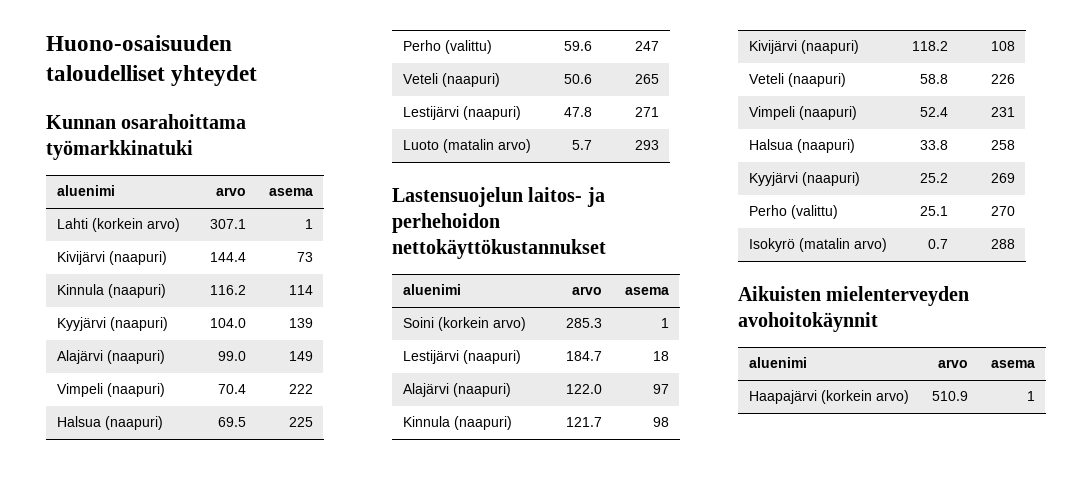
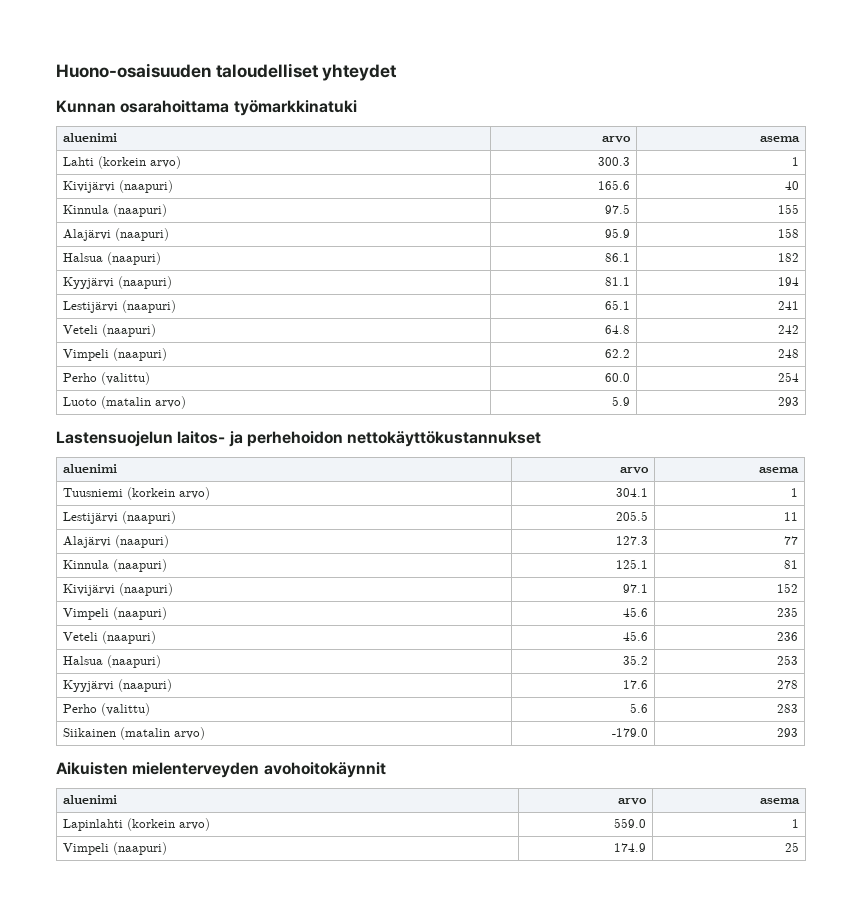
- Lahti (korkein arvo) | 307.1 | 1
+ Lahti (korkein arvo) | 300.3 | 1
- Kivijärvi (naapuri) | 144.4 | 73
- Kinnula (naapuri) | 116.2 | 114
- Kyyjärvi (naapuri) | 104.0 | 139
- Alajärvi (naapuri) | 99.0 | 149
- Vimpeli (naapuri) | 70.4 | 222
- Halsua (naapuri) | 69.5 | 225
- Perho (valittu) | 59.6 | 247
- Veteli (naapuri) | 50.6 | 265
- Lestijärvi (naapuri) | 47.8 | 271
+ Kivijärvi (naapuri) | 165.6 | 40
+ Kinnula (naapuri) | 97.5 | 155
+ Alajärvi (naapuri) | 95.9 | 158
+ Halsua (naapuri) | 86.1 | 182
+ Kyyjärvi (naapuri) | 81.1 | 194
+ Lestijärvi (naapuri) | 65.1 | 241
+ Veteli (naapuri) | 64.8 | 242
+ Vimpeli (naapuri) | 62.2 | 248
+ Perho (valittu) | 60.0 | 254
- Luoto (matalin arvo) | 5.7 | 293
+ Luoto (matalin arvo) | 5.9 | 293
- Soini (korkein arvo) | 285.3 | 1
+ Tuusniemi (korkein arvo) | 304.1 | 1
- Lestijärvi (naapuri) | 184.7 | 18
- Alajärvi (naapuri) | 122.0 | 97
- Kinnula (naapuri) | 121.7 | 98
- Kivijärvi (naapuri) | 118.2 | 108
- Veteli (naapuri) | 58.8 | 226
- Vimpeli (naapuri) | 52.4 | 231
- Halsua (naapuri) | 33.8 | 258
- Kyyjärvi (naapuri) | 25.2 | 269
- Perho (valittu) | 25.1 | 270
- Isokyrö (matalin arvo) | 0.7 | 288
+ Lestijärvi (naapuri) | 205.5 | 11
+ Alajärvi (naapuri) | 127.3 | 77
+ Kinnula (naapuri) | 125.1 | 81
+ Kivijärvi (naapuri) | 97.1 | 152
+ Vimpeli (naapuri) | 45.6 | 235
+ Veteli (naapuri) | 45.6 | 236
+ Halsua (naapuri) | 35.2 | 253
+ Kyyjärvi (naapuri) | 17.6 | 278
+ Perho (valittu) | 5.6 | 283
+ Siikainen (matalin arvo) | -179.0 | 293
- Haapajärvi (korkein arvo) | 510.9 | 1
+ Lapinlahti (korkein arvo) | 559.0 | 1
+ Vimpeli (naapuri) | 174.9 | 25

